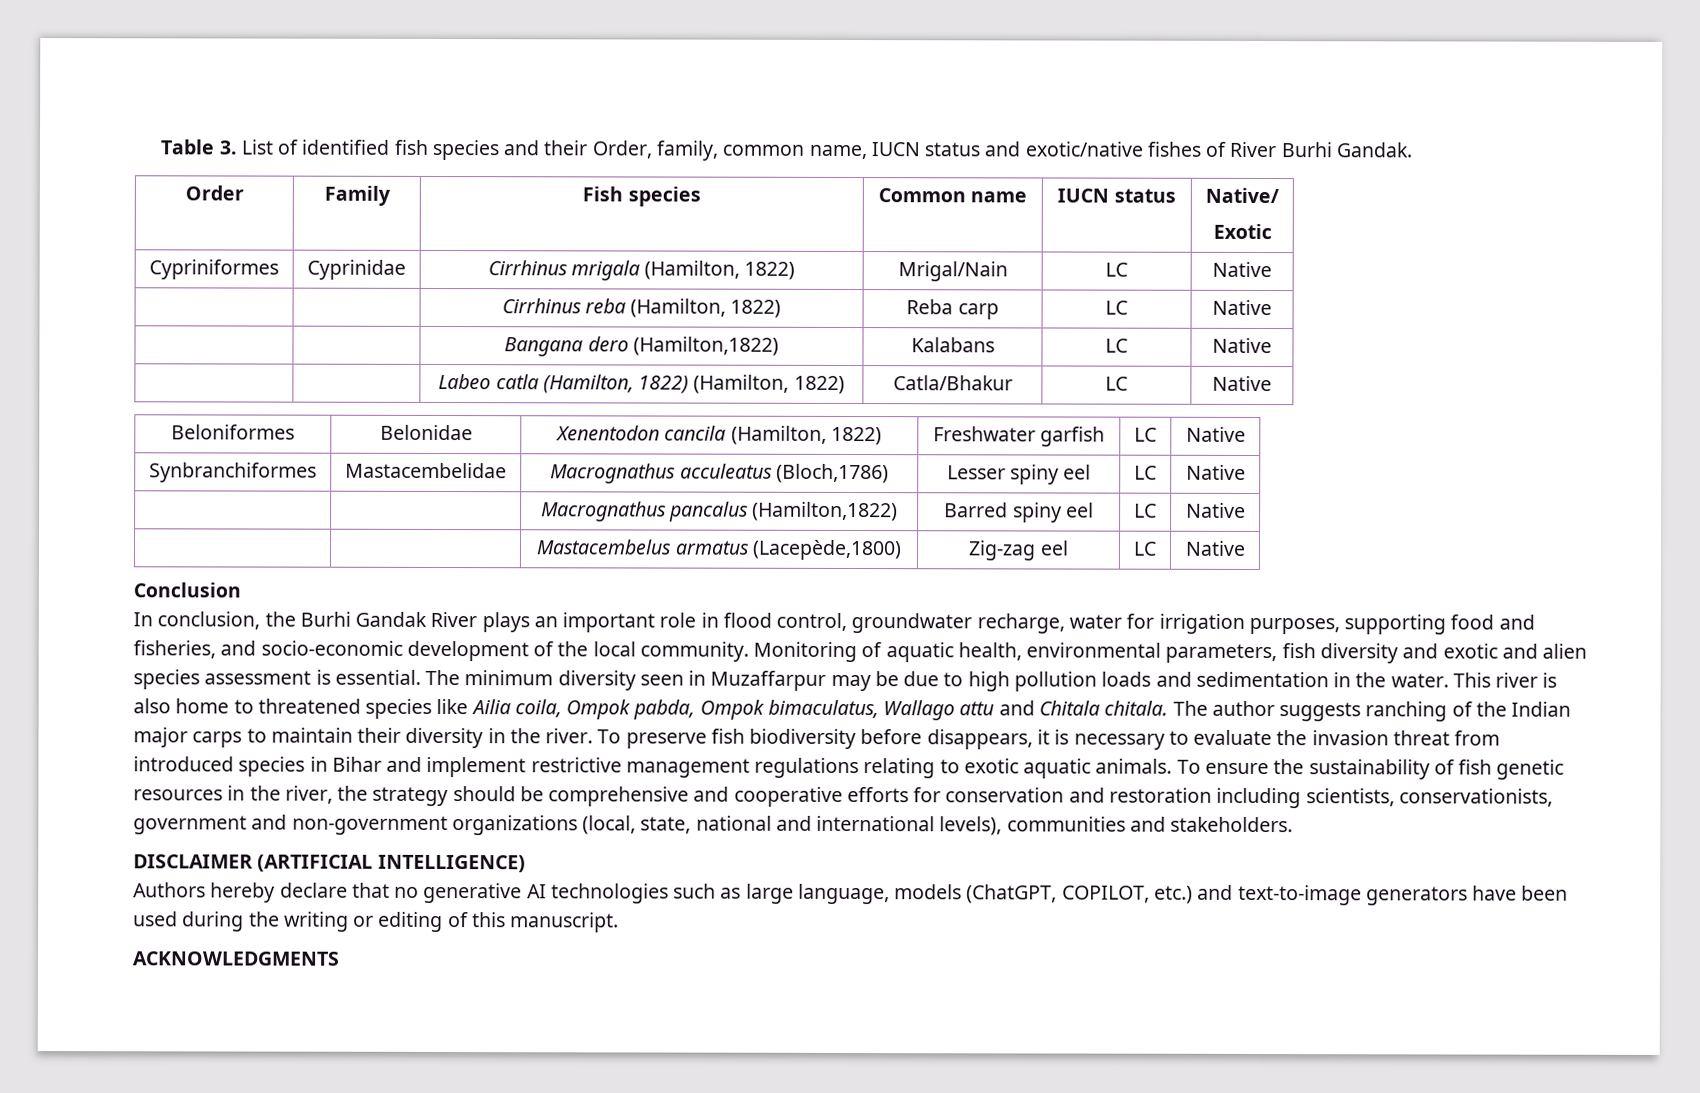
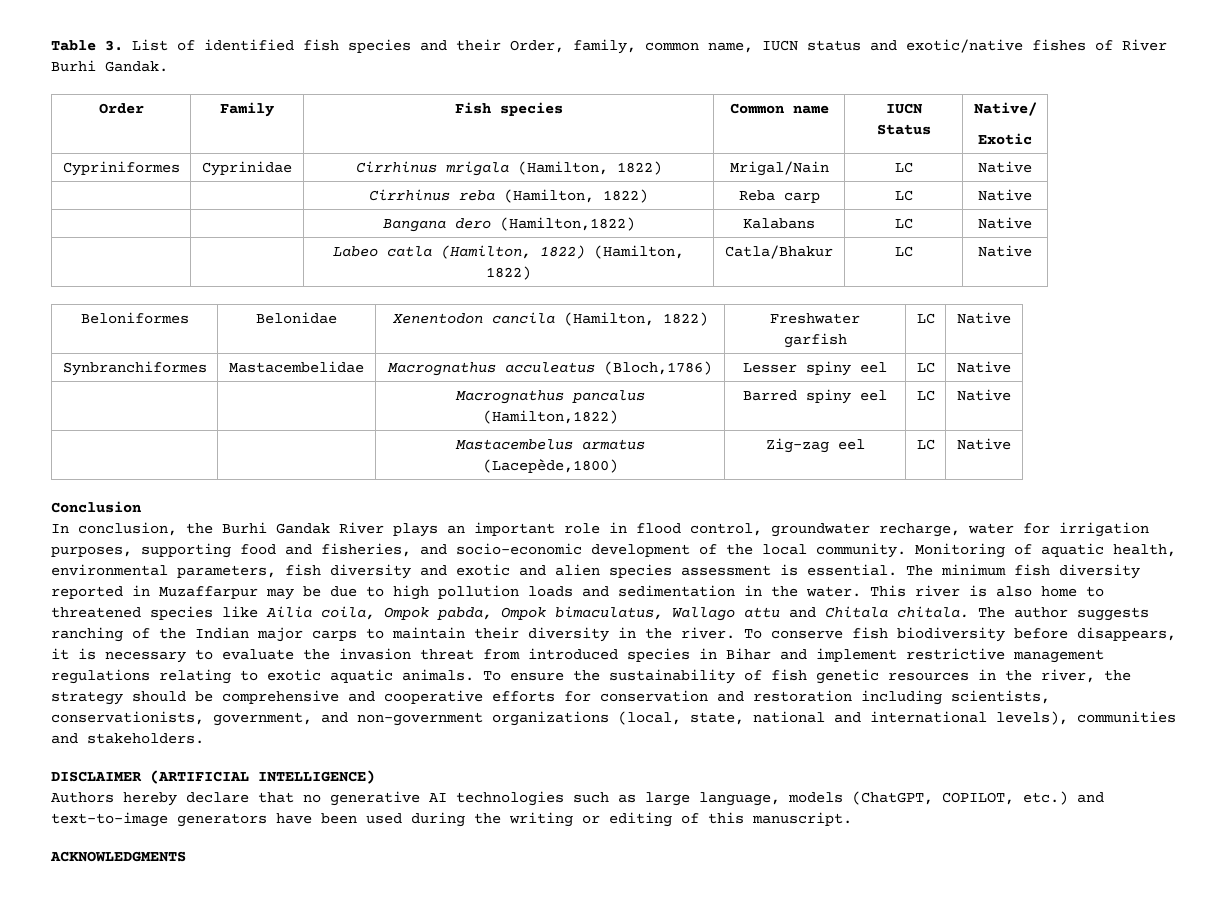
- Order | Family | Fish species | Common name | IUCN status | Native/
+ Order | Family | Fish species | Common name | IUCN Status | Native/
- The minimum diversity seen in Muzaffarpur may be due to high pollution loads and sedimentation in the water.
+ The minimum fish diversity reported in Muzaffarpur may be due to high pollution loads and sedimentation in the water.
- To preserve fish biodiversity before disappears, it is necessary to evaluate the invasion threat from introduced species in Bihar and implement restrictive management regulations relating to exotic aquatic animals.
+ To conserve fish biodiversity before disappears, it is necessary to evaluate the invasion threat from introduced species in Bihar and implement restrictive management regulations relating to exotic aquatic animals.
- To ensure the sustainability of fish genetic resources in the river, the strategy should be comprehensive and cooperative efforts for conservation and restoration including scientists, conservationists, government and non-government organizations (local, state, national and international levels), communities and stakeholders.
+ To ensure the sustainability of fish genetic resources in the river, the strategy should be comprehensive and cooperative efforts for conservation and restoration including scientists, conservationists, government, and non-government organizations (local, state, national and international levels), communities and stakeholders.

